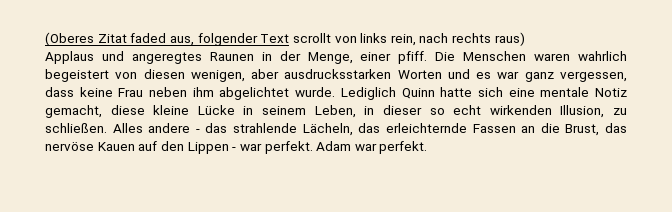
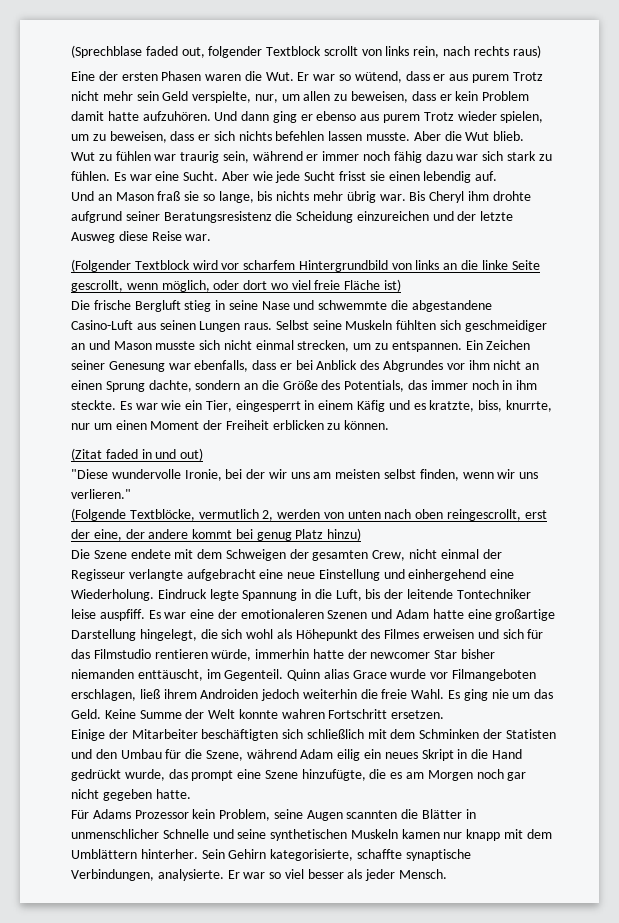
- (Oberes Zitat faded aus, folgender Text scrollt von links rein, nach rechts raus)
+ (Sprechblase faded out, folgender Textblock scrollt von links rein, nach rechts raus)
- Applaus und angeregtes Raunen in der Menge, einer pfiff. Die Menschen waren wahrlich begeistert von diesen wenigen, aber ausdrucksstarken Worten und es war ganz vergessen, dass keine Frau neben ihm abgelichtet wurde. Lediglich Quinn hatte sich eine mentale Notiz gemacht, diese kleine Lücke in seinem Leben, in dieser so echt wirkenden Illusion, zu schließen. Alles andere - das strahlende Lächeln, das erleichternde Fassen an die Brust, das nervöse Kauen auf den Lippen - war perfekt. Adam war perfekt.
+ Eine der ersten Phasen waren die Wut. Er war so wütend, dass er aus purem Trotz nicht mehr sein Geld verspielte, nur, um allen zu beweisen, dass er kein Problem damit hatte aufzuhören. Und dann ging er ebenso aus purem Trotz wieder spielen, um zu beweisen, dass er sich nichts befehlen lassen musste. Aber die Wut blieb.
+ Wut zu fühlen war traurig sein, während er immer noch fähig dazu war sich stark zu fühlen. Es war eine Sucht. Aber wie jede Sucht frisst sie einen lebendig auf.
+ Und an Mason fraß sie so lange, bis nichts mehr übrig war. Bis Cheryl ihm drohte aufgrund seiner Beratungsresistenz die Scheidung einzureichen und der letzte Ausweg diese Reise war.
+ (Folgender Textblock wird vor scharfem Hintergrundbild von links an die linke Seite gescrollt, wenn möglich, oder dort wo viel freie Fläche ist)
+ Die frische Bergluft stieg in seine Nase und schwemmte die abgestandene Casino-Luft aus seinen Lungen raus. Selbst seine Muskeln fühlten sich geschmeidiger an und Mason musste sich nicht einmal strecken, um zu entspannen. Ein Zeichen seiner Genesung war ebenfalls, dass er bei Anblick des Abgrundes vor ihm nicht an einen Sprung dachte, sondern an die Größe des Potentials, das immer noch in ihm steckte. Es war wie ein Tier, eingesperrt in einem Käfig und es kratzte, biss, knurrte, nur um einen Moment der Freiheit erblicken zu können.
+ (Zitat faded in und out)
+ "Diese wundervolle Ironie, bei der wir uns am meisten selbst finden, wenn wir uns verlieren."
+ (Folgende Textblöcke, vermutlich 2, werden von unten nach oben reingescrollt, erst der eine, der andere kommt bei genug Platz hinzu)
+ Die Szene endete mit dem Schweigen der gesamten Crew, nicht einmal der Regisseur verlangte aufgebracht eine neue Einstellung und einhergehend eine Wiederholung. Eindruck legte Spannung in die Luft, bis der leitende Tontechniker leise auspfiff. Es war eine der emotionaleren Szenen und Adam hatte eine großartige Darstellung hingelegt, die sich wohl als Höhepunkt des Filmes erweisen und sich für das Filmstudio rentieren würde, immerhin hatte der newcomer Star bisher niemanden enttäuscht, im Gegenteil. Quinn alias Grace wurde vor Filmangeboten erschlagen, ließ ihrem Androiden jedoch weiterhin die freie Wahl. Es ging nie um das Geld. Keine Summe der Welt konnte wahren Fortschritt ersetzen.
+ Einige der Mitarbeiter beschäftigten sich schließlich mit dem Schminken der Statisten und den Umbau für die Szene, während Adam eilig ein neues Skript in die Hand gedrückt wurde, das prompt eine Szene hinzufügte, die es am Morgen noch gar nicht gegeben hatte.
+ Für Adams Prozessor kein Problem, seine Augen scannten die Blätter in unmenschlicher Schnelle und seine synthetischen Muskeln kamen nur knapp mit dem Umblättern hinterher. Sein Gehirn kategorisierte, schaffte synaptische Verbindungen, analysierte. Er war so viel besser als jeder Mensch.

